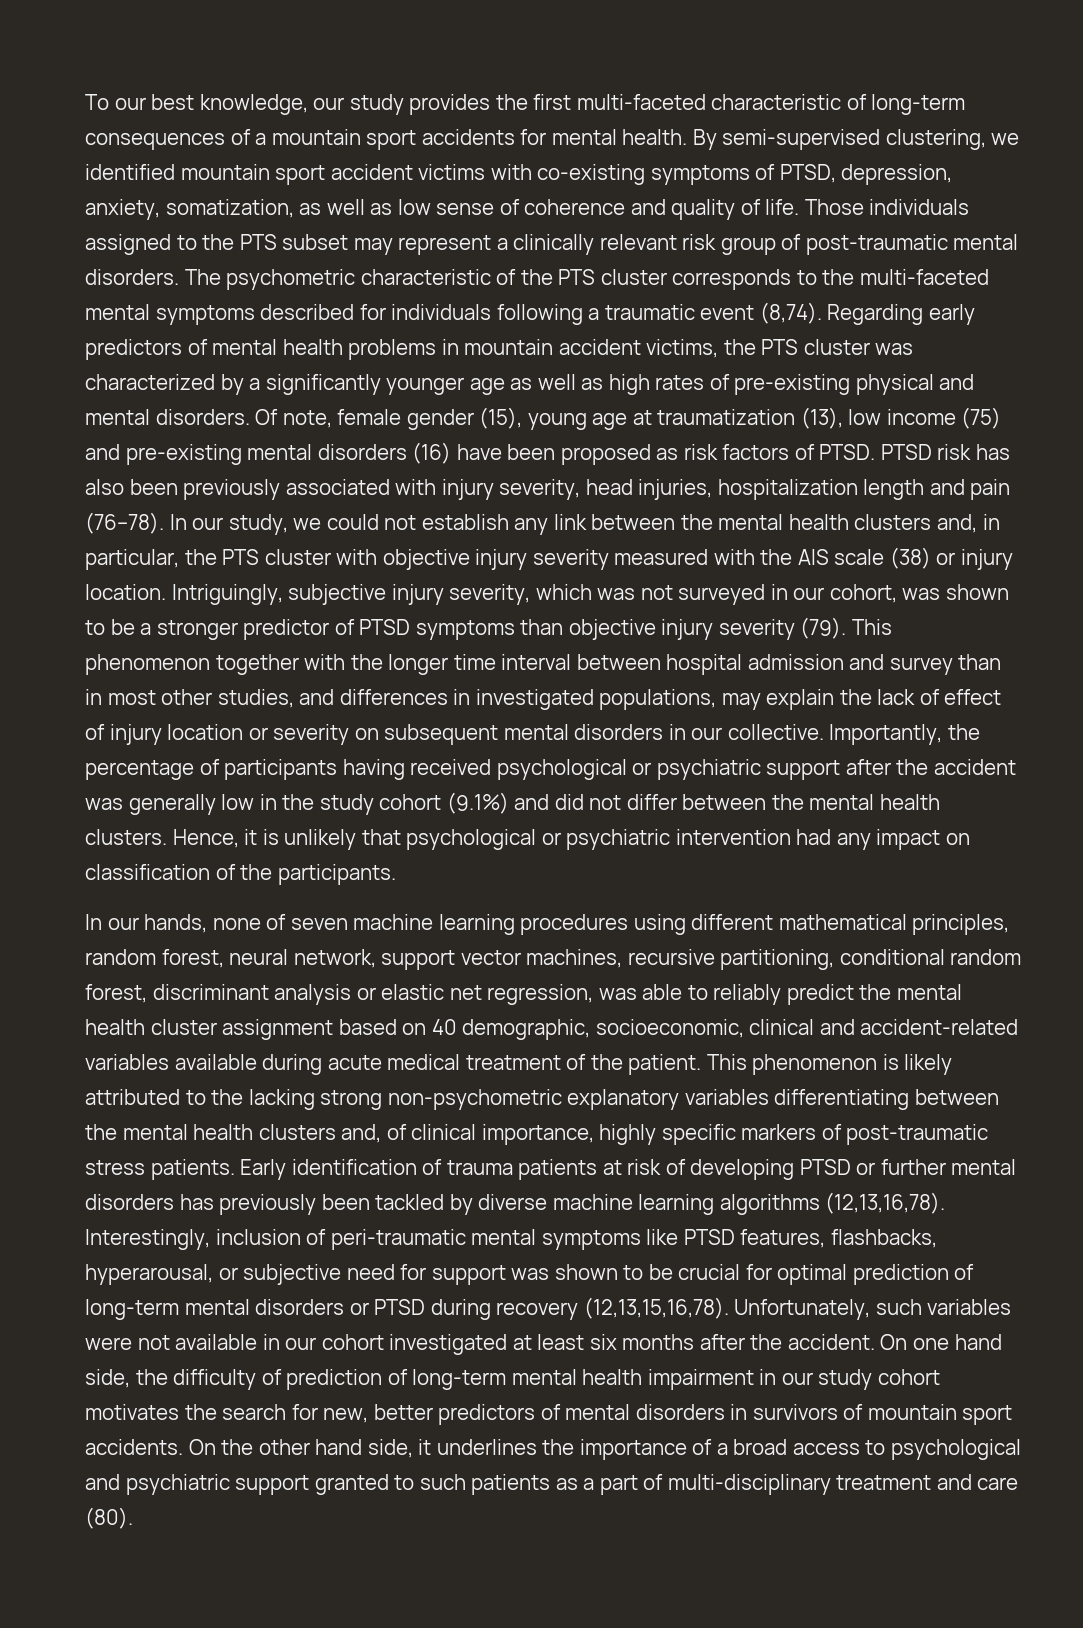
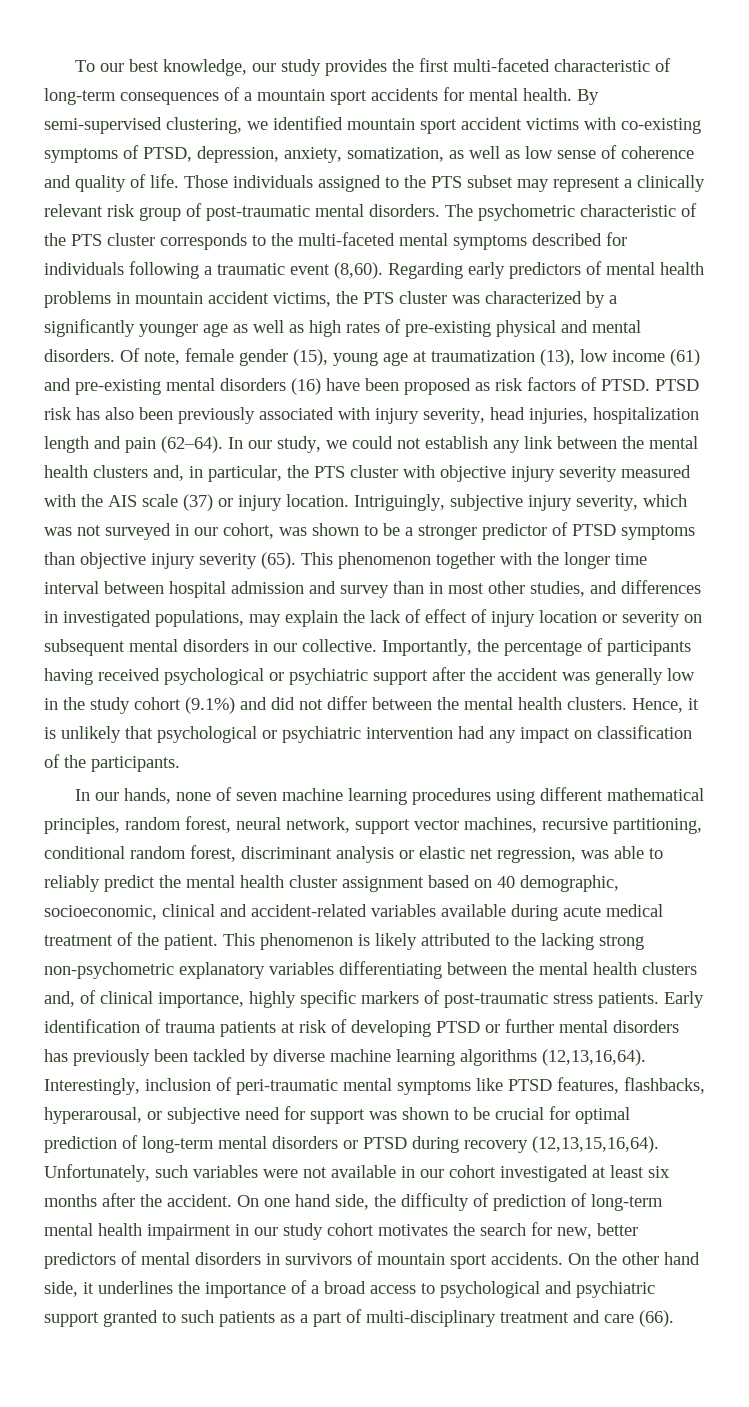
- The psychometric characteristic of the PTS cluster corresponds to the multi-faceted mental symptoms described for individuals following a traumatic event (8,74).
+ The psychometric characteristic of the PTS cluster corresponds to the multi-faceted mental symptoms described for individuals following a traumatic event (8,60).
- Of note, female gender (15), young age at traumatization (13), low income (75) and pre-existing mental disorders (16) have been proposed as risk factors of PTSD.
+ Of note, female gender (15), young age at traumatization (13), low income (61) and pre-existing mental disorders (16) have been proposed as risk factors of PTSD.
- PTSD risk has also been previously associated with injury severity, head injuries, hospitalization length and pain (76–78).
+ PTSD risk has also been previously associated with injury severity, head injuries, hospitalization length and pain (62–64).
- In our study, we could not establish any link between the mental health clusters and, in particular, the PTS cluster with objective injury severity measured with the AIS scale (38) or injury location.
+ In our study, we could not establish any link between the mental health clusters and, in particular, the PTS cluster with objective injury severity measured with the AIS scale (37) or injury location.
- Intriguingly, subjective injury severity, which was not surveyed in our cohort, was shown to be a stronger predictor of PTSD symptoms than objective injury severity (79).
+ Intriguingly, subjective injury severity, which was not surveyed in our cohort, was shown to be a stronger predictor of PTSD symptoms than objective injury severity (65).
- Early identification of trauma patients at risk of developing PTSD or further mental disorders has previously been tackled by diverse machine learning algorithms (12,13,16,78).
+ Early identification of trauma patients at risk of developing PTSD or further mental disorders has previously been tackled by diverse machine learning algorithms (12,13,16,64).
- Interestingly, inclusion of peri-traumatic mental symptoms like PTSD features, flashbacks, hyperarousal, or subjective need for support was shown to be crucial for optimal prediction of long-term mental disorders or PTSD during recovery (12,13,15,16,78).
+ Interestingly, inclusion of peri-traumatic mental symptoms like PTSD features, flashbacks, hyperarousal, or subjective need for support was shown to be crucial for optimal prediction of long-term mental disorders or PTSD during recovery (12,13,15,16,64).
- On the other hand side, it underlines the importance of a broad access to psychological and psychiatric support granted to such patients as a part of multi-disciplinary treatment and care (80).
+ On the other hand side, it underlines the importance of a broad access to psychological and psychiatric support granted to such patients as a part of multi-disciplinary treatment and care (66).

